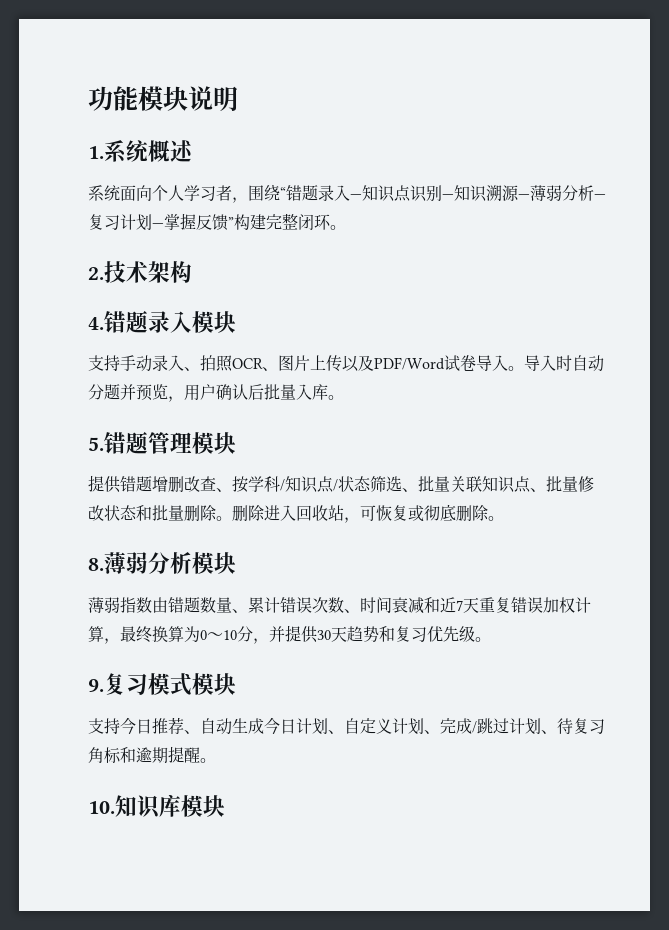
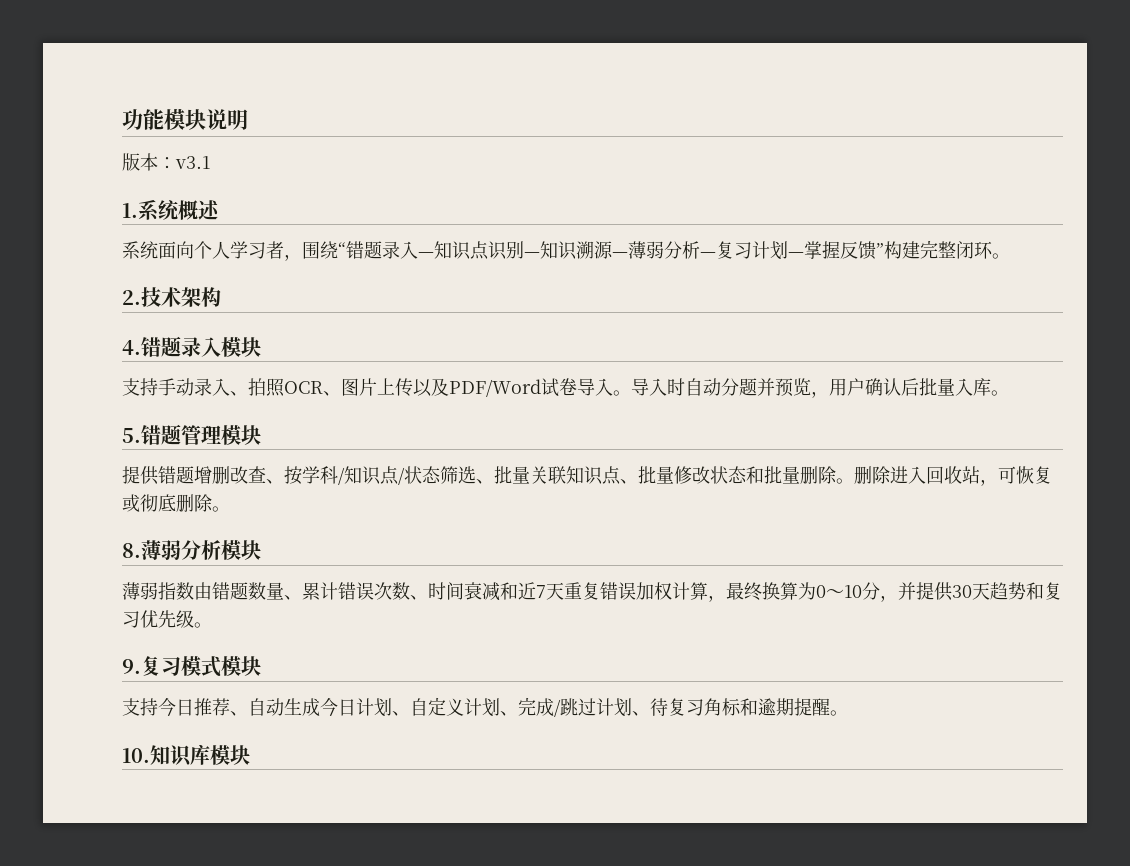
+ 版本：v3.1

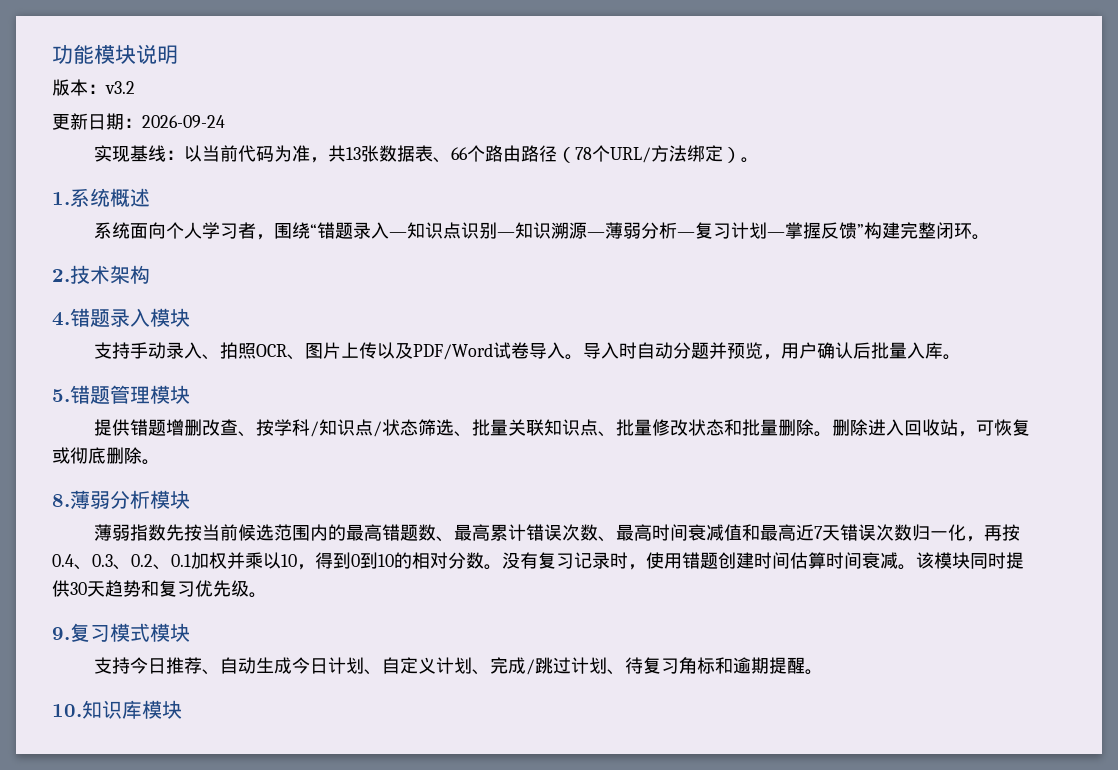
- 版本：v3.1
+ 版本：v3.2
+ 更新日期：2026-09-24
+ 实现基线：以当前代码为准，共13张数据表、66个路由路径（78个URL/方法绑定）。
- 薄弱指数由错题数量、累计错误次数、时间衰减和近7天重复错误加权计算，最终换算为0～10分，并提供30天趋势和复习优先级。
+ 薄弱指数先按当前候选范围内的最高错题数、最高累计错误次数、最高时间衰减值和最高近7天错误次数归一化，再按0.4、0.3、0.2、0.1加权并乘以10，得到0到10的相对分数。没有复习记录时，使用错题创建时间估算时间衰减。该模块同时提供30天趋势和复习优先级。

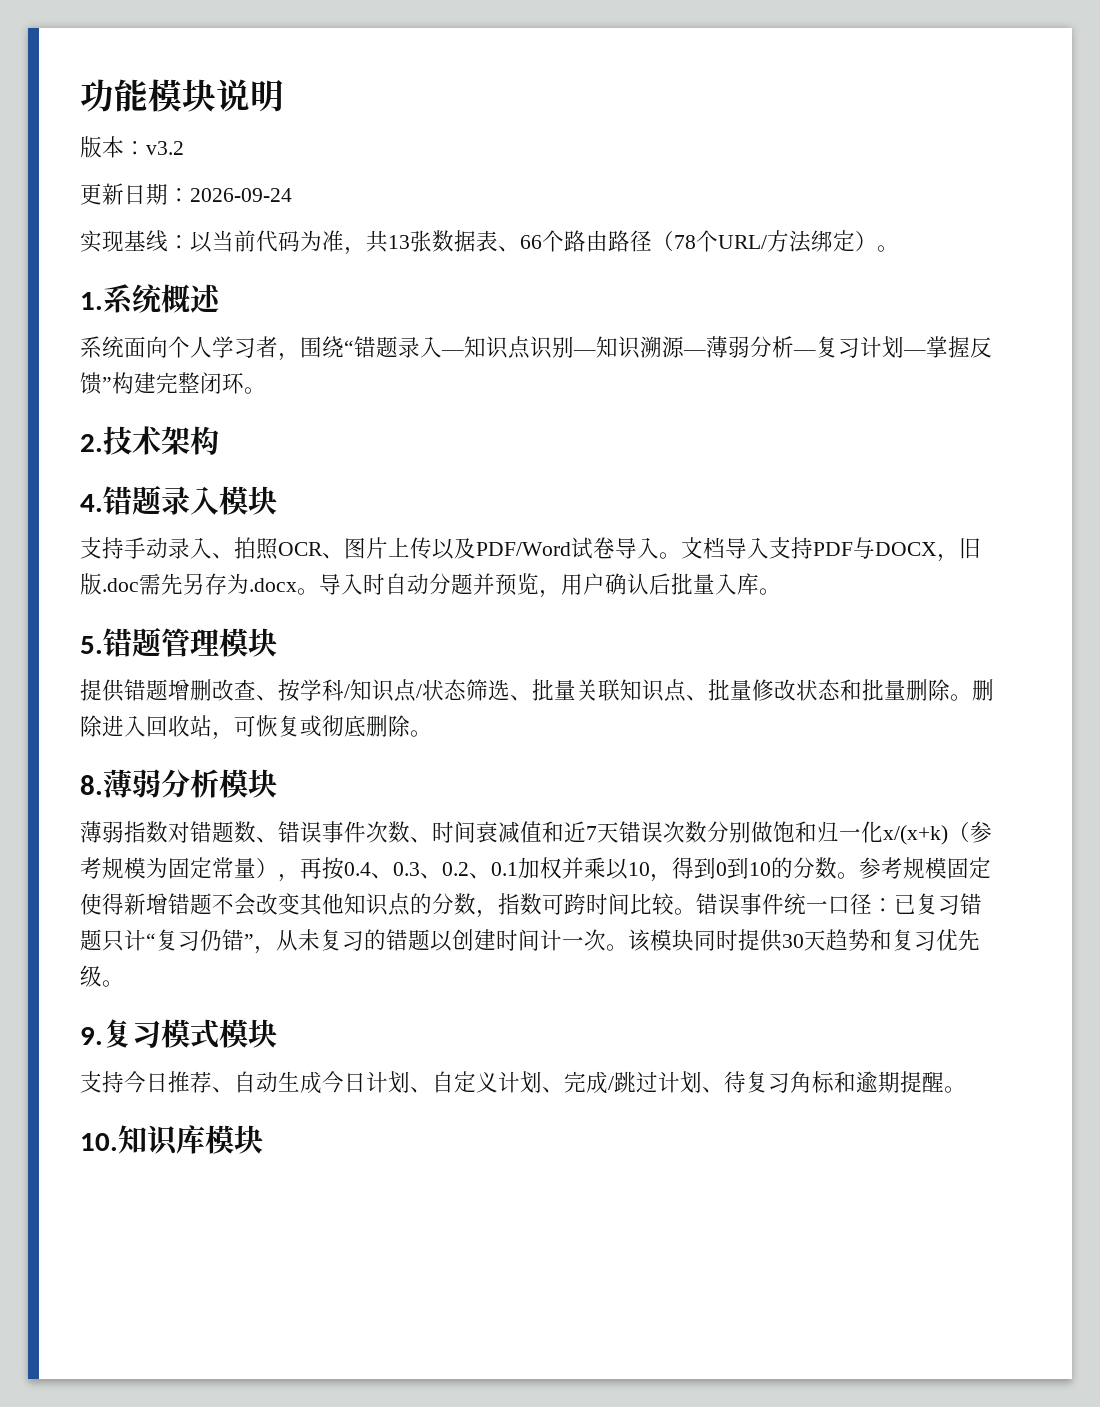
+ 文档导入支持PDF与DOCX，旧版.doc需先另存为.docx。
- 薄弱指数先按当前候选范围内的最高错题数、最高累计错误次数、最高时间衰减值和最高近7天错误次数归一化，再按0.4、0.3、0.2、0.1加权并乘以10，得到0到10的相对分数。没有复习记录时，使用错题创建时间估算时间衰减。
+ 薄弱指数对错题数、错误事件次数、时间衰减值和近7天错误次数分别做饱和归一化x/(x+k)（参考规模为固定常量），再按0.4、0.3、0.2、0.1加权并乘以10，得到0到10的分数。参考规模固定使得新增错题不会改变其他知识点的分数，指数可跨时间比较。错误事件统一口径：已复习错题只计“复习仍错”，从未复习的错题以创建时间计一次。

